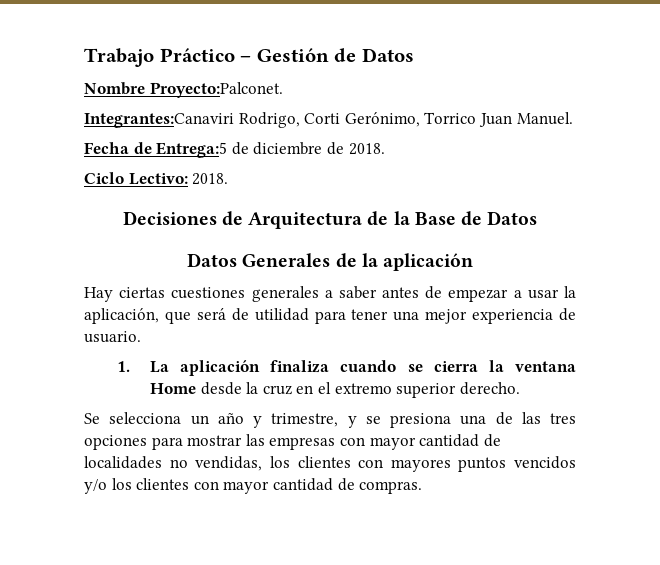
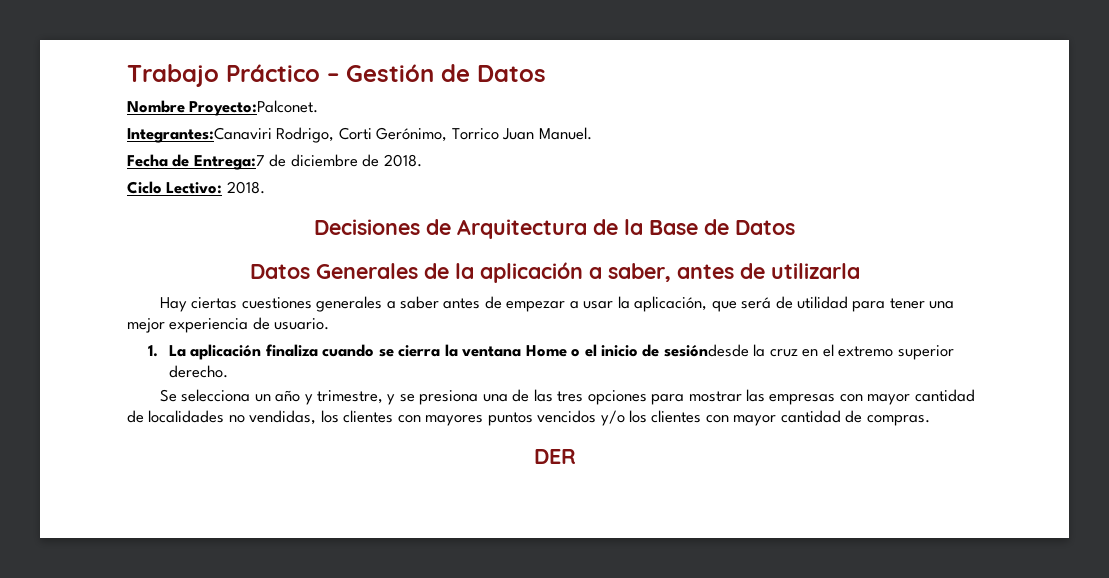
- Fecha de Entrega:5 de diciembre de 2018.
+ Fecha de Entrega:7 de diciembre de 2018.
- Datos Generales de la aplicación
+ Datos Generales de la aplicación a saber, antes de utilizarla
- 1. La aplicación finaliza cuando se cierra la ventana Home desde la cruz en el extremo superior derecho.
+ 1. La aplicación finaliza cuando se cierra la ventana Home o el inicio de sesióndesde la cruz en el extremo superior derecho.
+ DER

